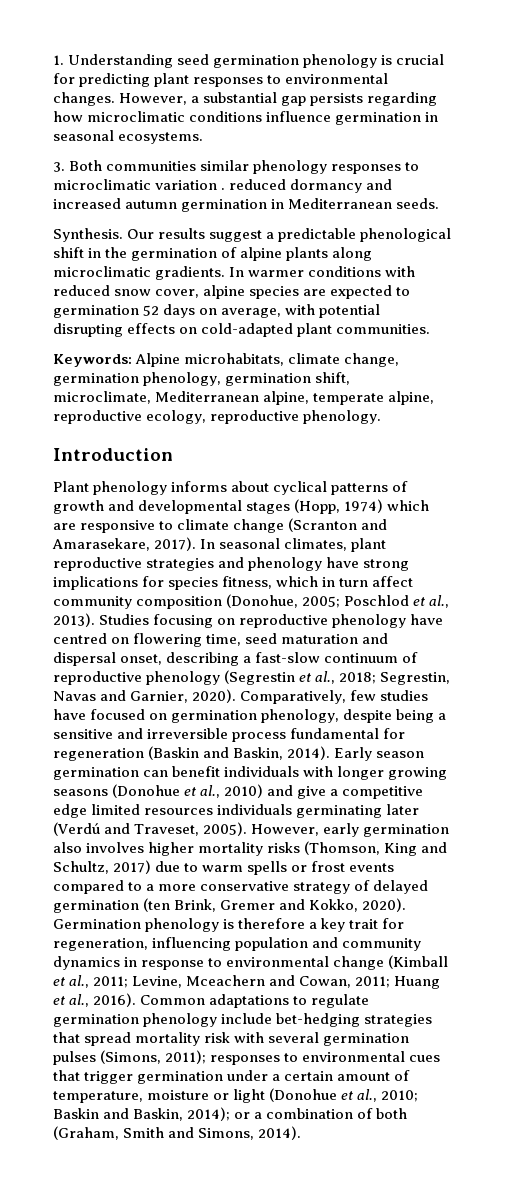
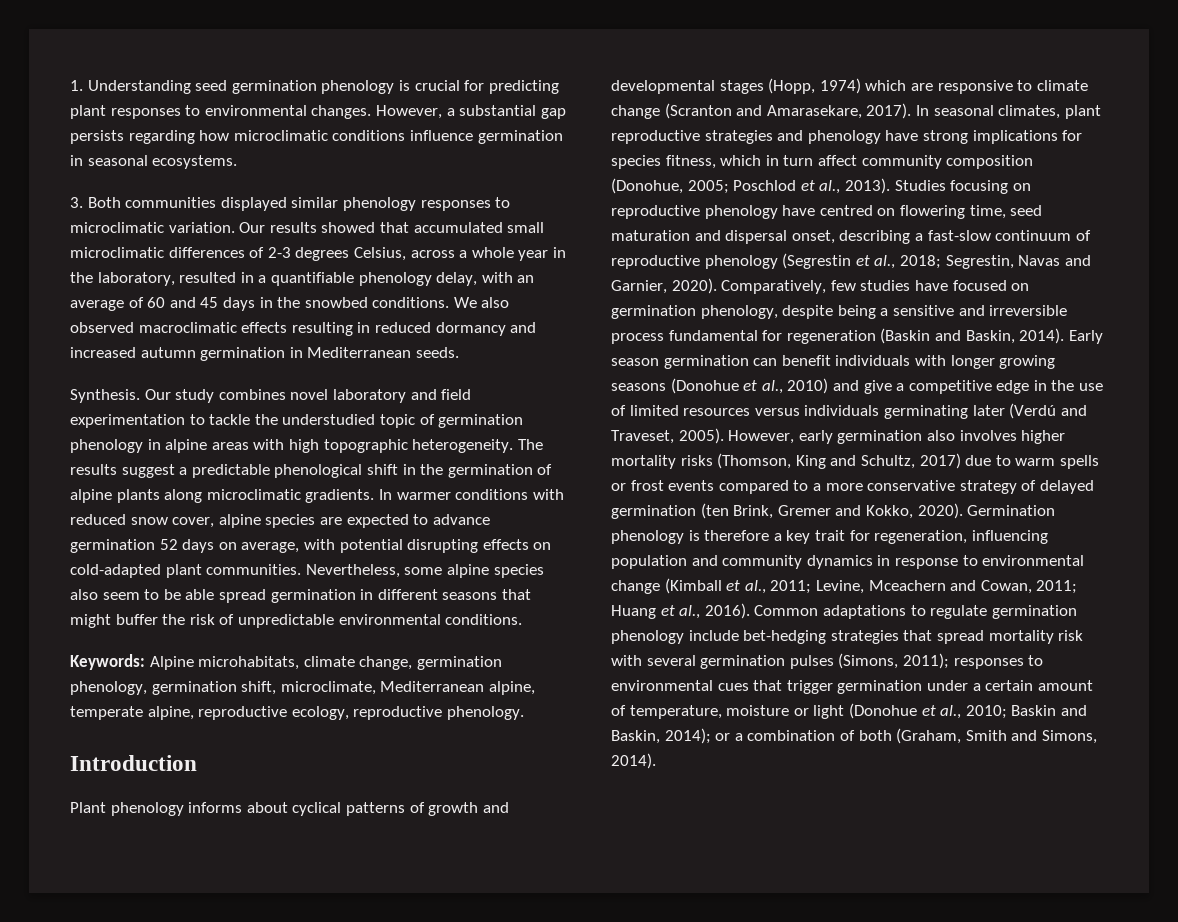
- 3. Both communities similar phenology responses to microclimatic variation . reduced dormancy and increased autumn germination in Mediterranean seeds.
+ 3. Both communities displayed similar phenology responses to microclimatic variation. Our results showed that accumulated small microclimatic differences of 2-3 degrees Celsius, across a whole year in the laboratory, resulted in a quantifiable phenology delay, with an average of 60 and 45 days in the snowbed conditions. We also observed macroclimatic effects resulting in reduced dormancy and increased autumn germination in Mediterranean seeds.
- Our results suggest a predictable phenological shift in the germination of alpine plants along microclimatic gradients.
+ Our study combines novel laboratory and field experimentation to tackle the understudied topic of germination phenology in alpine areas with high topographic heterogeneity. The results suggest a predictable phenological shift in the germination of alpine plants along microclimatic gradients.
- In warmer conditions with reduced snow cover, alpine species are expected to germination 52 days on average, with potential disrupting effects on cold-adapted plant communities.
+ In warmer conditions with reduced snow cover, alpine species are expected to advance germination 52 days on average, with potential disrupting effects on cold-adapted plant communities. Nevertheless, some alpine species also seem to be able spread germination in different seasons that might buffer the risk of unpredictable environmental conditions.
- Early season germination can benefit individuals with longer growing seasons (Donohue et al., 2010) and give a competitive edge limited resources individuals germinating later (Verdú and Traveset, 2005).
+ Early season germination can benefit individuals with longer growing seasons (Donohue et al., 2010) and give a competitive edge in the use of limited resources versus individuals germinating later (Verdú and Traveset, 2005).

